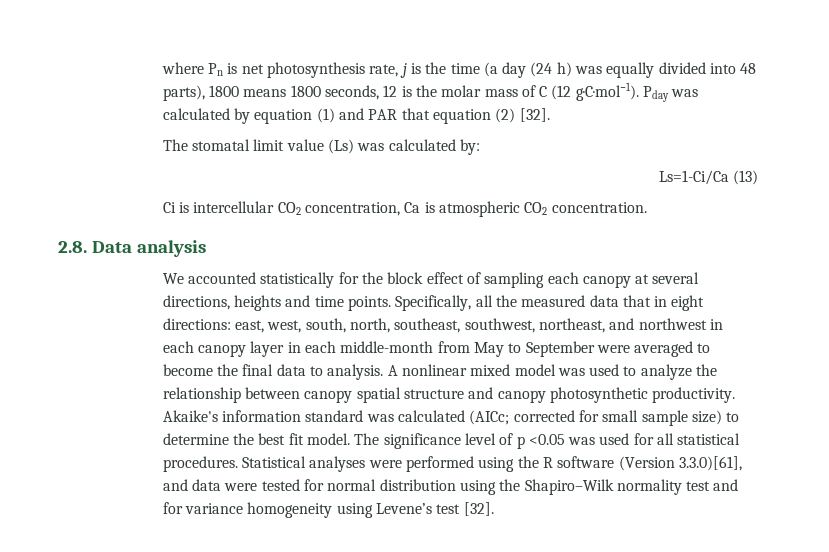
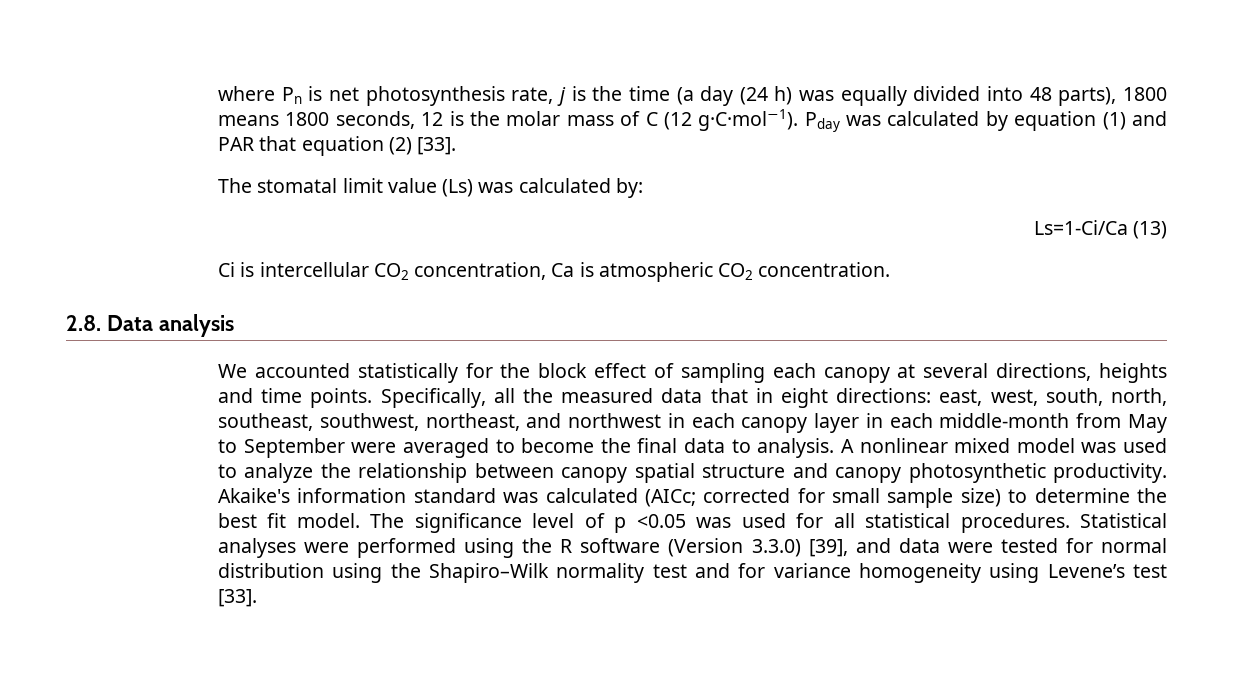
- Pday was calculated by equation (1) and PAR that equation (2) [32].
+ Pday was calculated by equation (1) and PAR that equation (2) [33].
- Statistical analyses were performed using the R software (Version 3.3.0)[61], and data were tested for normal distribution using the Shapiro–Wilk normality test and for variance homogeneity using Levene’s test [32].
+ Statistical analyses were performed using the R software (Version 3.3.0) [39], and data were tested for normal distribution using the Shapiro–Wilk normality test and for variance homogeneity using Levene’s test [33].

